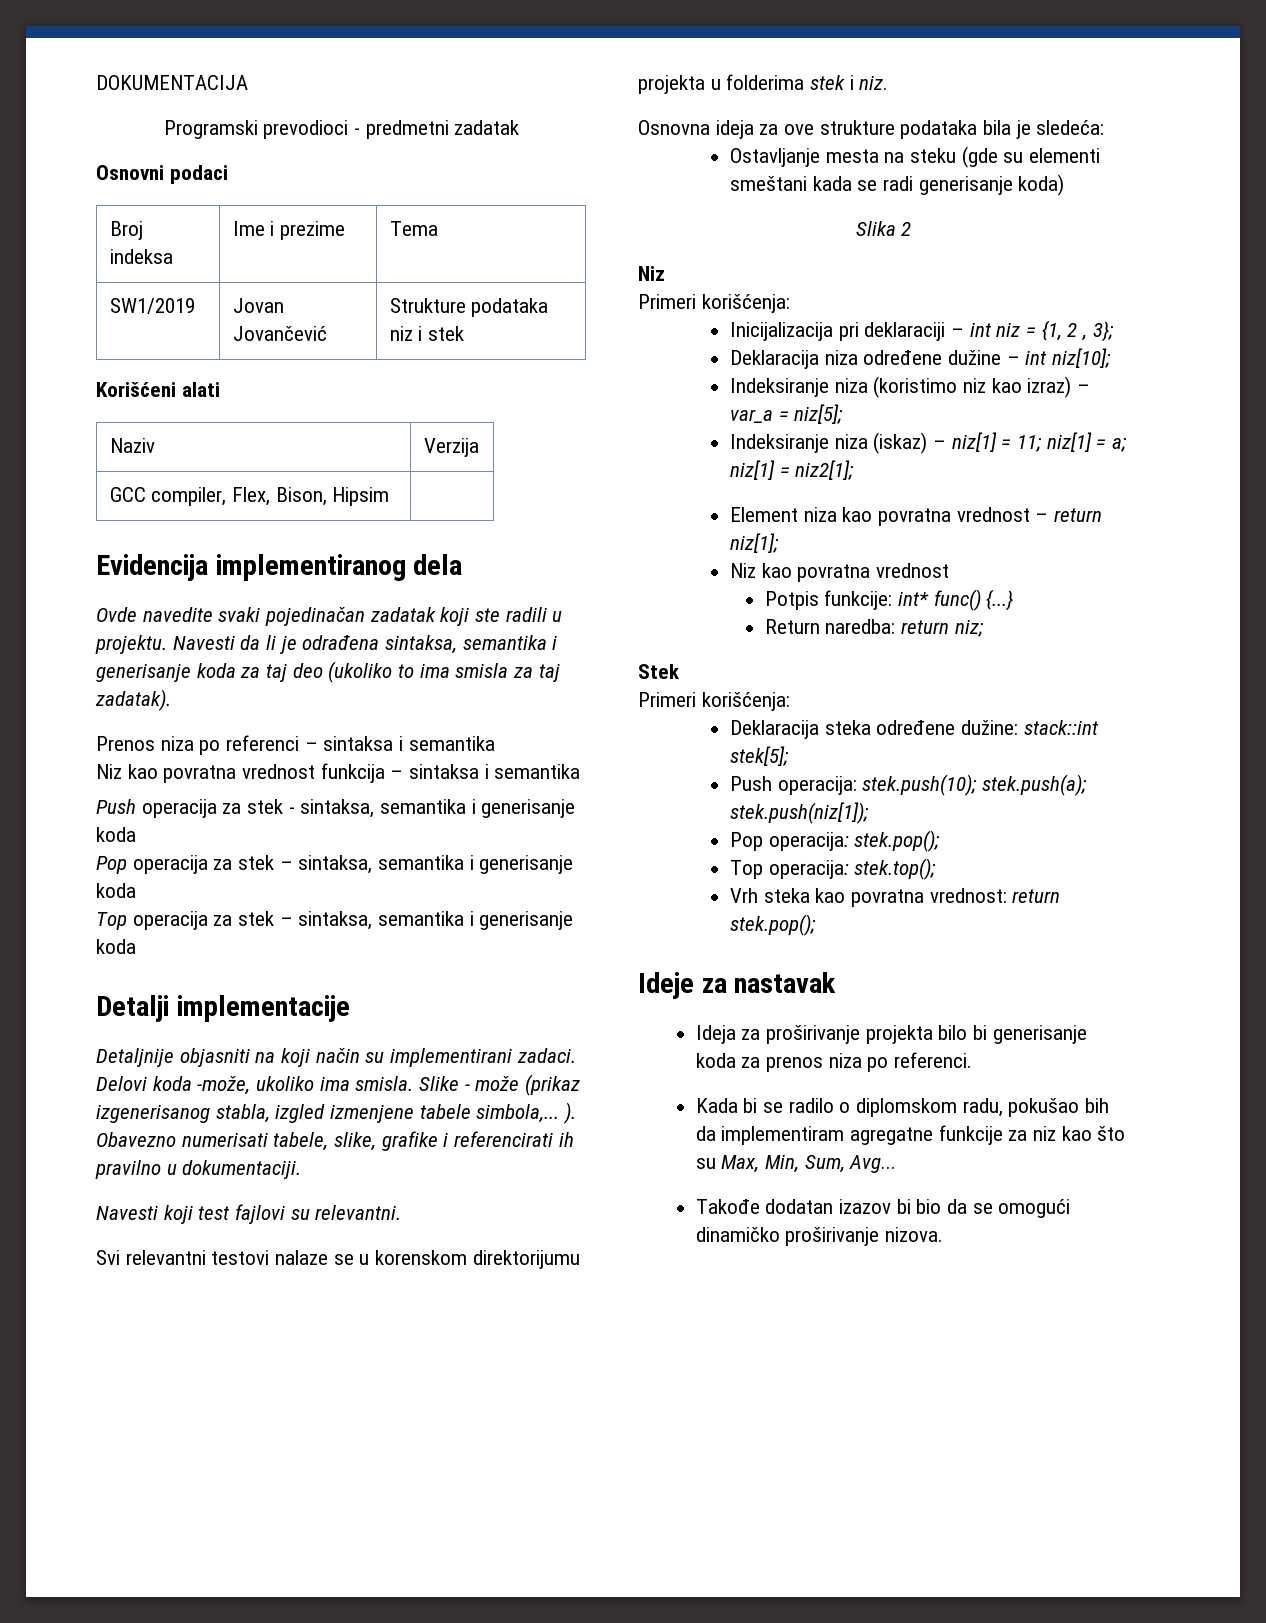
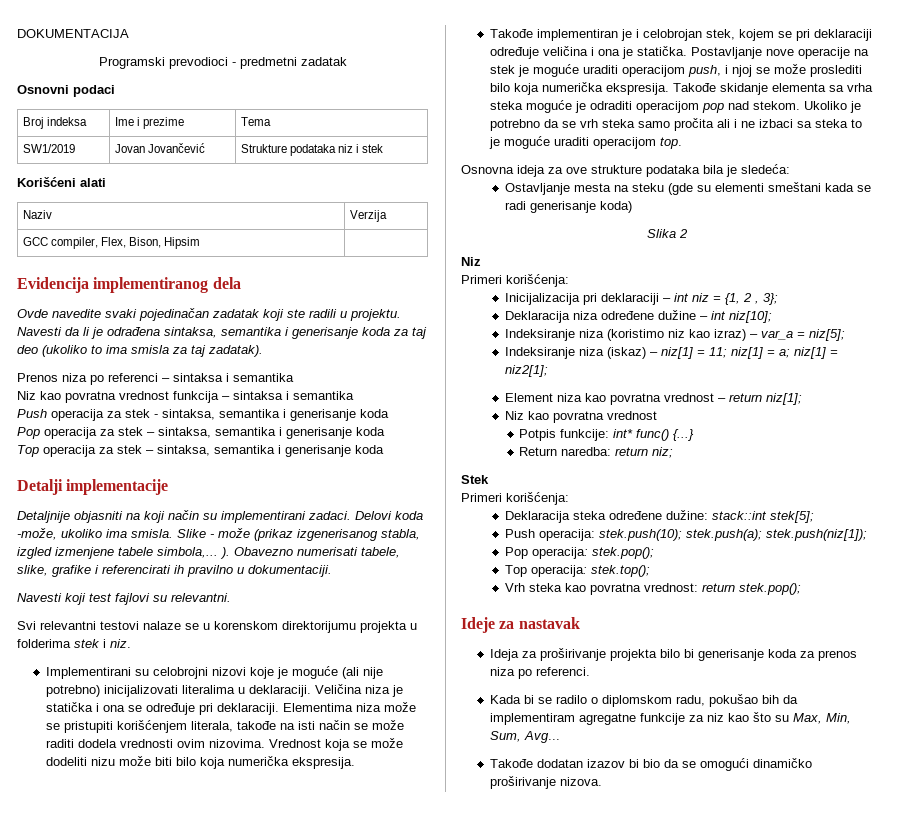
+ Implementirani su celobrojni nizovi koje je moguće (ali nije potrebno) inicijalizovati literalima u deklaraciji. Veličina niza je statička i ona se određuje pri deklaraciji. Elementima niza može se pristupiti korišćenjem literala, takođe na isti način se može raditi dodela vrednosti ovim nizovima. Vrednost koja se može dodeliti nizu može biti bilo koja numerička ekspresija.
+ Takođe implementiran je i celobrojan stek, kojem se pri deklaraciji određuje veličina i ona je statička. Postavljanje nove operacije na stek je moguće uraditi operacijom push, i njoj se može proslediti bilo koja numerička ekspresija. Takođe skidanje elementa sa vrha steka moguće je odraditi operacijom pop nad stekom. Ukoliko je potrebno da se vrh steka samo pročita ali i ne izbaci sa steka to je moguće uraditi operacijom top.

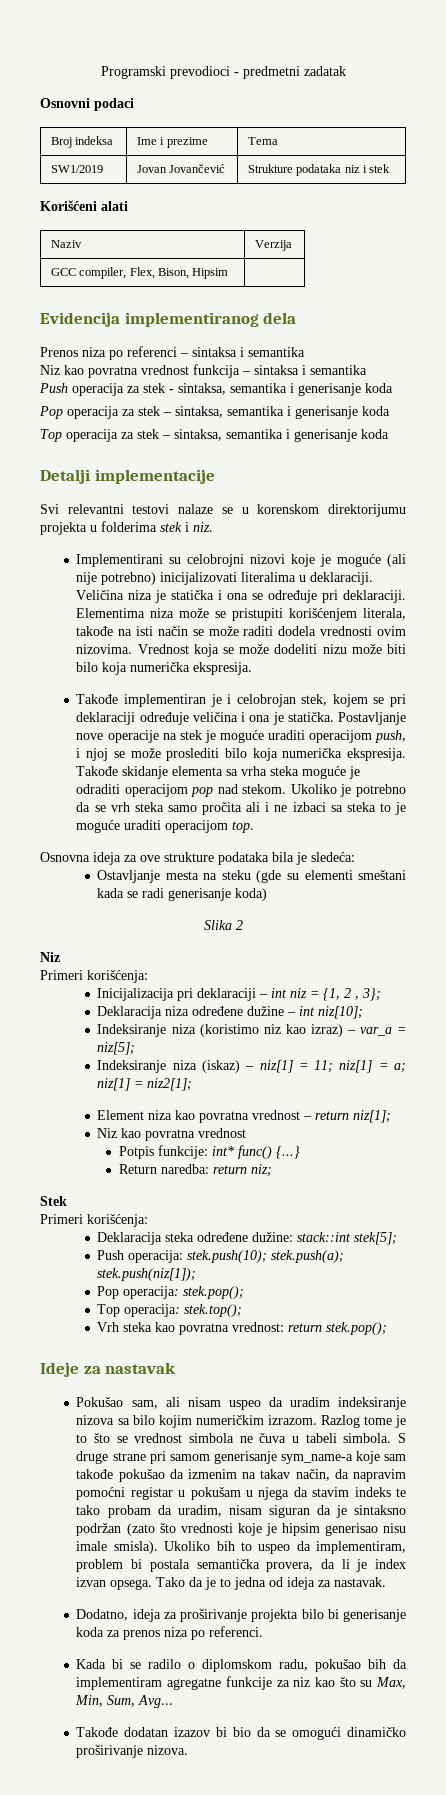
- DOKUMENTACIJA
- Ovde navedite svaki pojedinačan zadatak koji ste radili u projektu. Navesti da li je odrađena sintaksa, semantika i generisanje koda za taj deo (ukoliko to ima smisla za taj zadatak).
- Detaljnije objasniti na koji način su implementirani zadaci. Delovi koda -može, ukoliko ima smisla. Slike - može (prikaz izgenerisanog stabla, izgled izmenjene tabele simbola,... ). Obavezno numerisati tabele, slike, grafike i referencirati ih pravilno u dokumentaciji.
- Navesti koji test fajlovi su relevantni.
- Ideja za proširivanje projekta bilo bi generisanje koda za prenos niza po referenci.
+ Pokušao sam, ali nisam uspeo da uradim indeksiranje nizova sa bilo kojim numeričkim izrazom. Razlog tome je to što se vrednost simbola ne čuva u tabeli simbola. S druge strane pri samom generisanje sym_name-a koje sam takođe pokušao da izmenim na takav način, da napravim pomoćni registar u pokušam u njega da stavim indeks te tako probam da uradim, nisam siguran da je sintaksno podržan (zato što vrednosti koje je hipsim generisao nisu imale smisla). Ukoliko bih to uspeo da implementiram, problem bi postala semantička provera, da li je index izvan opsega. Tako da je to jedna od ideja za nastavak.
+ Dodatno, ideja za proširivanje projekta bilo bi generisanje koda za prenos niza po referenci.

